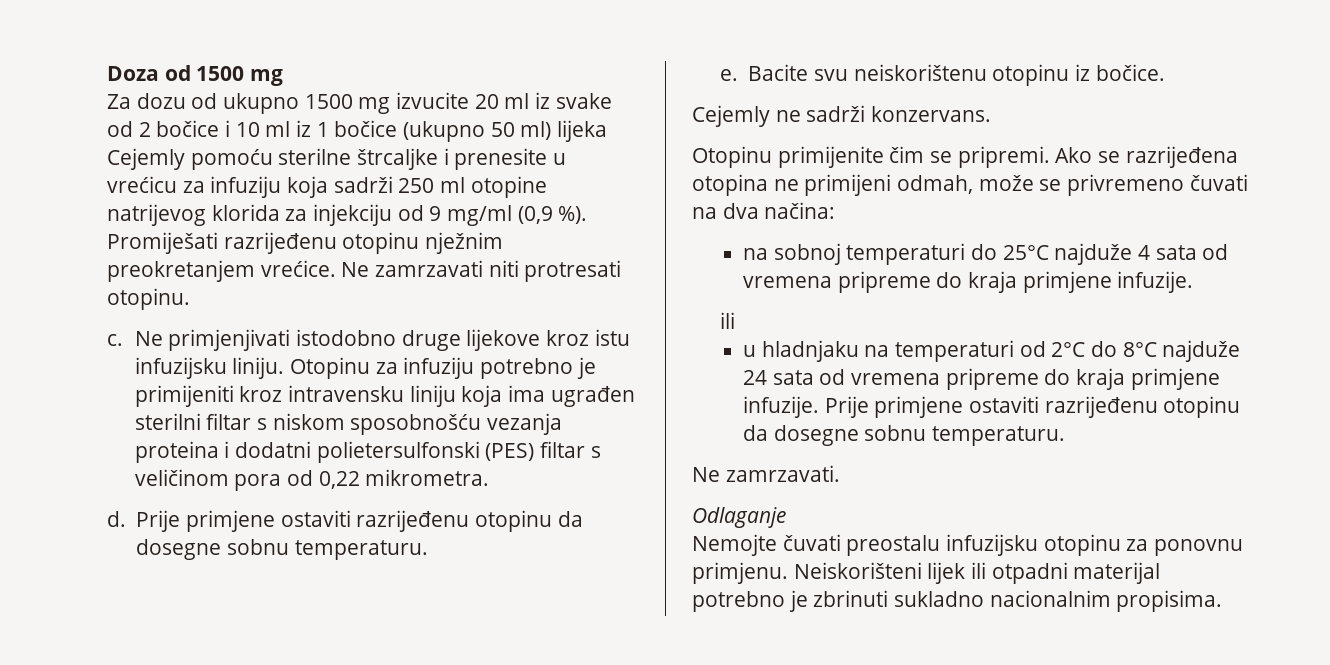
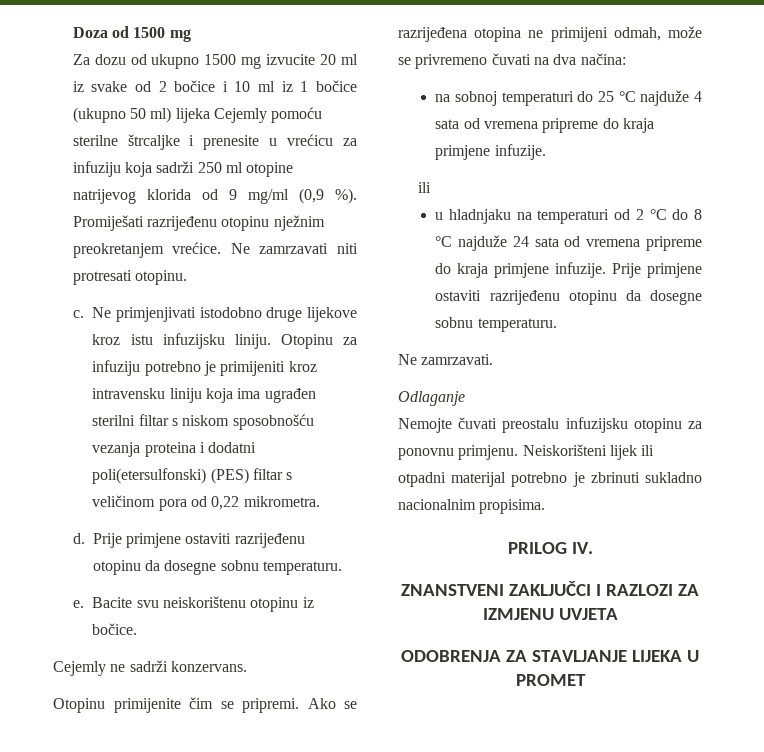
- Za dozu od ukupno 1500 mg izvucite 20 ml iz svake od 2 bočice i 10 ml iz 1 bočice (ukupno 50 ml) lijeka Cejemly pomoću sterilne štrcaljke i prenesite u vrećicu za infuziju koja sadrži 250 ml otopine natrijevog klorida za injekciju od 9 mg/ml (0,9 %).
+ Za dozu od ukupno 1500 mg izvucite 20 ml iz svake od 2 bočice i 10 ml iz 1 bočice (ukupno 50 ml) lijeka Cejemly pomoću sterilne štrcaljke i prenesite u vrećicu za infuziju koja sadrži 250 ml otopine natrijevog klorida od 9 mg/ml (0,9 %).
- Otopinu za infuziju potrebno je primijeniti kroz intravensku liniju koja ima ugrađen sterilni filtar s niskom sposobnošću vezanja proteina i dodatni polietersulfonski (PES) filtar s veličinom pora od 0,22 mikrometra.
+ Otopinu za infuziju potrebno je primijeniti kroz intravensku liniju koja ima ugrađen sterilni filtar s niskom sposobnošću vezanja proteina i dodatni poli(etersulfonski) (PES) filtar s veličinom pora od 0,22 mikrometra.
- na sobnoj temperaturi do 25°C najduže 4 sata od vremena pripreme do kraja primjene infuzije.
+ na sobnoj temperaturi do 25 °C najduže 4 sata od vremena pripreme do kraja primjene infuzije.
- u hladnjaku na temperaturi od 2°C do 8°C najduže 24 sata od vremena pripreme do kraja primjene infuzije.
+ u hladnjaku na temperaturi od 2 °C do 8 °C najduže 24 sata od vremena pripreme do kraja primjene infuzije.
+ PRILOG IV.
+ ZNANSTVENI ZAKLJUČCI I RAZLOZI ZA IZMJENU UVJETA
+ ODOBRENJA ZA STAVLJANJE LIJEKA U PROMET

